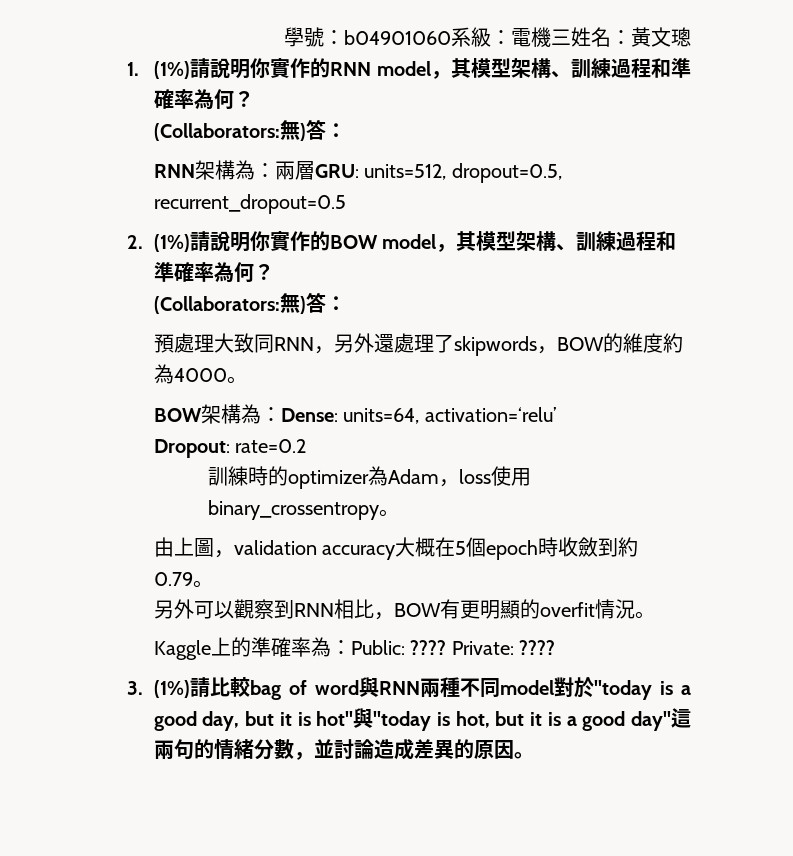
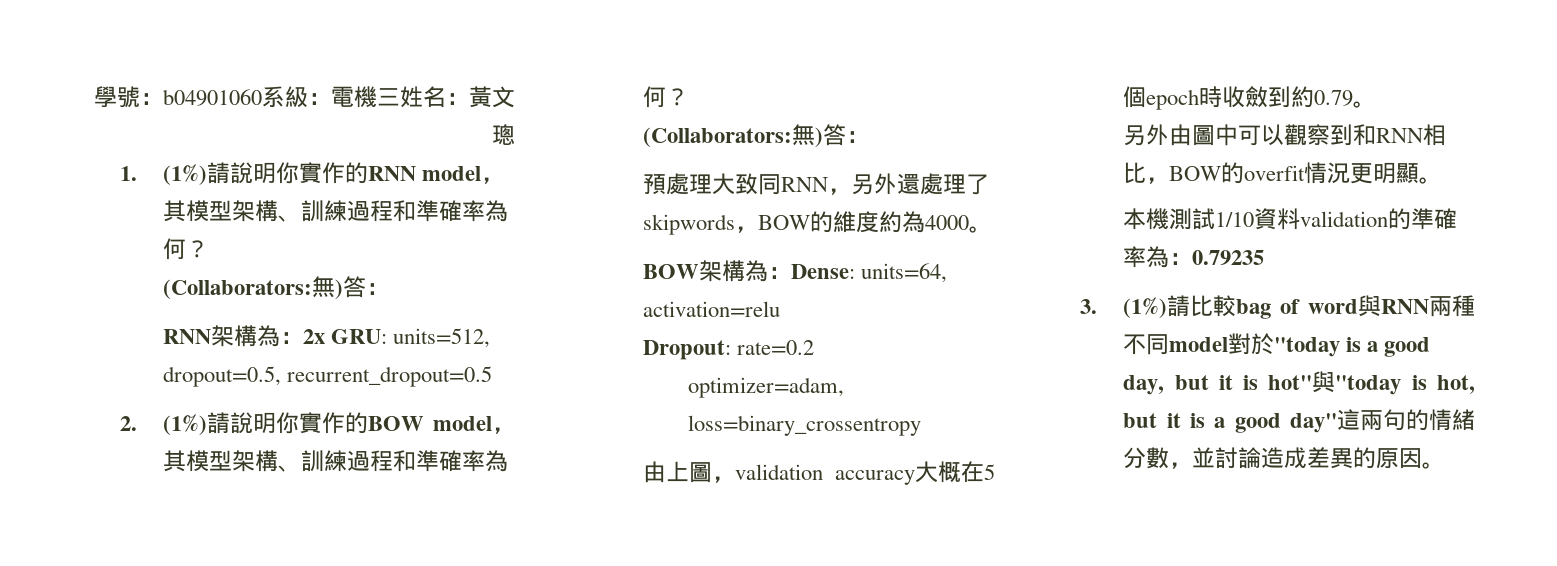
- RNN架構為：兩層GRU: units=512, dropout=0.5, recurrent_dropout=0.5
+ RNN架構為：2x GRU: units=512, dropout=0.5, recurrent_dropout=0.5
- BOW架構為：Dense: units=64, activation=‘relu’
+ BOW架構為：Dense: units=64, activation=relu
- 訓練時的optimizer為Adam，loss使用binary_crossentropy。
+ optimizer=adam, loss=binary_crossentropy
- 另外可以觀察到RNN相比，BOW有更明顯的overfit情況。
- Kaggle上的準確率為：Public: ???? Private: ????
+ 另外由圖中可以觀察到和RNN相比，BOW的overfit情況更明顯。
+ 本機測試1/10資料validation的準確率為：0.79235

